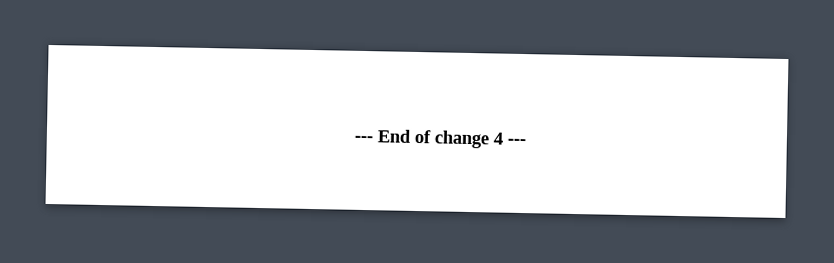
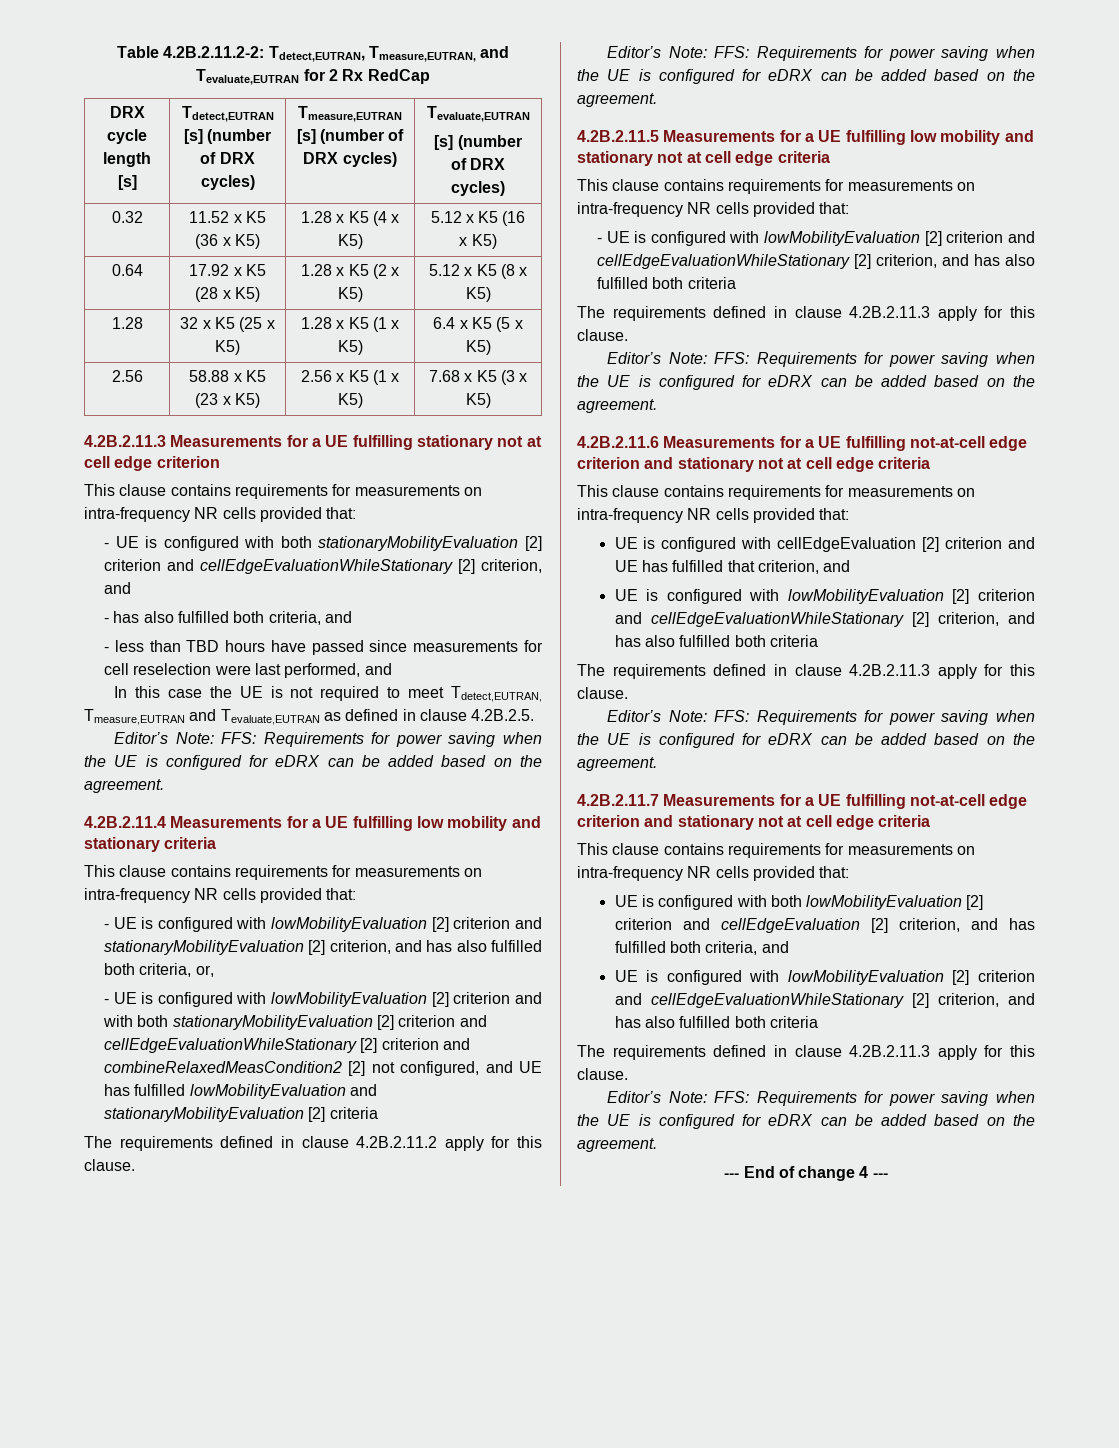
+ Table 4.2B.2.11.2-2: Tdetect,EUTRAN, Tmeasure,EUTRAN, and Tevaluate,EUTRAN for 2 Rx RedCap
+ DRX cycle length [s] | Tdetect,EUTRAN [s] (number of DRX cycles) | Tmeasure,EUTRAN [s] (number of DRX cycles) | Tevaluate,EUTRAN
+ [s] (number of DRX cycles)
+ 0.32 | 11.52 x K5 (36 x K5) | 1.28 x K5 (4 x K5) | 5.12 x K5 (16 x K5)
+ 0.64 | 17.92 x K5 (28 x K5) | 1.28 x K5 (2 x K5) | 5.12 x K5 (8 x K5)
+ 1.28 | 32 x K5 (25 x K5) | 1.28 x K5 (1 x K5) | 6.4 x K5 (5 x K5)
+ 2.56 | 58.88 x K5 (23 x K5) | 2.56 x K5 (1 x K5) | 7.68 x K5 (3 x K5)
+ 4.2B.2.11.3 Measurements for a UE fulfilling stationary not at cell edge criterion
+ This clause contains requirements for measurements on intra-frequency NR cells provided that:
+ - UE is configured with both stationaryMobilityEvaluation [2] criterion and cellEdgeEvaluationWhileStationary [2] criterion, and
+ - has also fulfilled both criteria, and
+ - less than TBD hours have passed since measurements for cell reselection were last performed, and
+ In this case the UE is not required to meet Tdetect,EUTRAN, Tmeasure,EUTRAN and Tevaluate,EUTRAN as defined in clause 4.2B.2.5.
+ Editor’s Note: FFS: Requirements for power saving when the UE is configured for eDRX can be added based on the agreement.
+ 4.2B.2.11.4 Measurements for a UE fulfilling low mobility and stationary criteria
+ This clause contains requirements for measurements on intra-frequency NR cells provided that:
+ - UE is configured with lowMobilityEvaluation [2] criterion and stationaryMobilityEvaluation [2] criterion, and has also fulfilled both criteria, or,
+ - UE is configured with lowMobilityEvaluation [2] criterion and with both stationaryMobilityEvaluation [2] criterion and cellEdgeEvaluationWhileStationary [2] criterion and combineRelaxedMeasCondition2 [2] not configured, and UE has fulfilled lowMobilityEvaluation and stationaryMobilityEvaluation [2] criteria
+ The requirements defined in clause 4.2B.2.11.2 apply for this clause.
+ Editor’s Note: FFS: Requirements for power saving when the UE is configured for eDRX can be added based on the agreement.
+ 4.2B.2.11.5 Measurements for a UE fulfilling low mobility and stationary not at cell edge criteria
+ This clause contains requirements for measurements on intra-frequency NR cells provided that:
+ - UE is configured with lowMobilityEvaluation [2] criterion and cellEdgeEvaluationWhileStationary [2] criterion, and has also fulfilled both criteria
+ The requirements defined in clause 4.2B.2.11.3 apply for this clause.
+ Editor’s Note: FFS: Requirements for power saving when the UE is configured for eDRX can be added based on the agreement.
+ 4.2B.2.11.6 Measurements for a UE fulfilling not-at-cell edge criterion and stationary not at cell edge criteria
+ This clause contains requirements for measurements on intra-frequency NR cells provided that:
+ UE is configured with cellEdgeEvaluation [2] criterion and UE has fulfilled that criterion, and
+ UE is configured with lowMobilityEvaluation [2] criterion and cellEdgeEvaluationWhileStationary [2] criterion, and has also fulfilled both criteria
+ The requirements defined in clause 4.2B.2.11.3 apply for this clause.
+ Editor’s Note: FFS: Requirements for power saving when the UE is configured for eDRX can be added based on the agreement.
+ 4.2B.2.11.7 Measurements for a UE fulfilling not-at-cell edge criterion and stationary not at cell edge criteria
+ This clause contains requirements for measurements on intra-frequency NR cells provided that:
+ UE is configured with both lowMobilityEvaluation [2] criterion and cellEdgeEvaluation [2] criterion, and has fulfilled both criteria, and
+ UE is configured with lowMobilityEvaluation [2] criterion and cellEdgeEvaluationWhileStationary [2] criterion, and has also fulfilled both criteria
+ The requirements defined in clause 4.2B.2.11.3 apply for this clause.
+ Editor’s Note: FFS: Requirements for power saving when the UE is configured for eDRX can be added based on the agreement.

